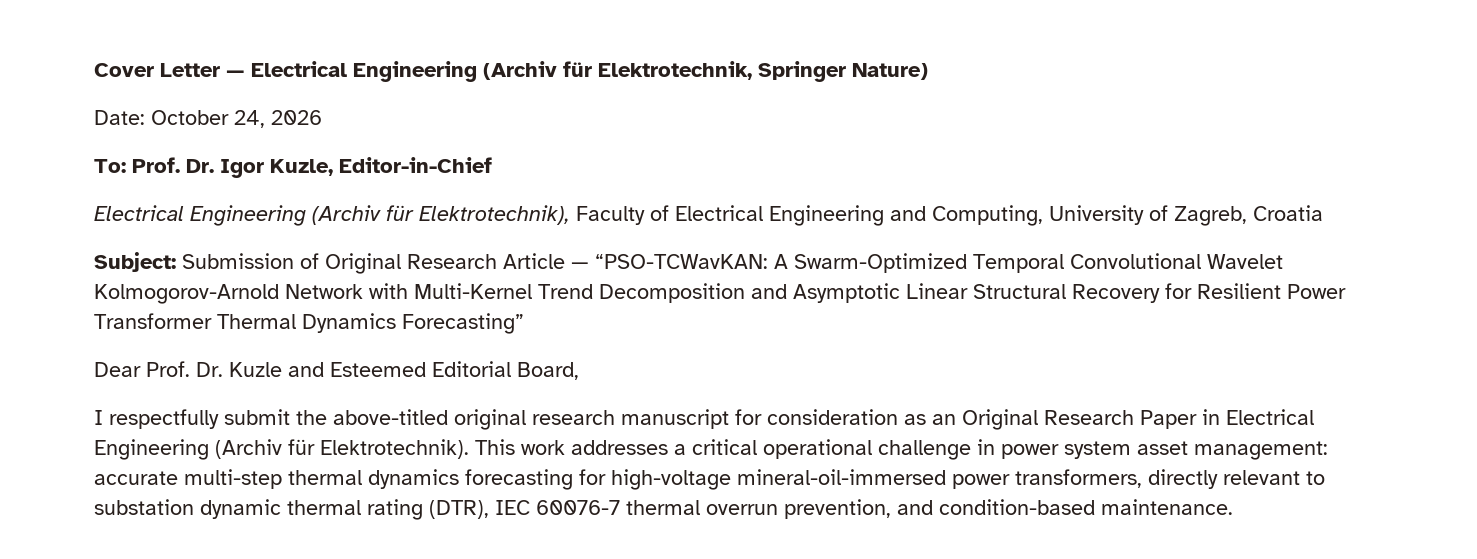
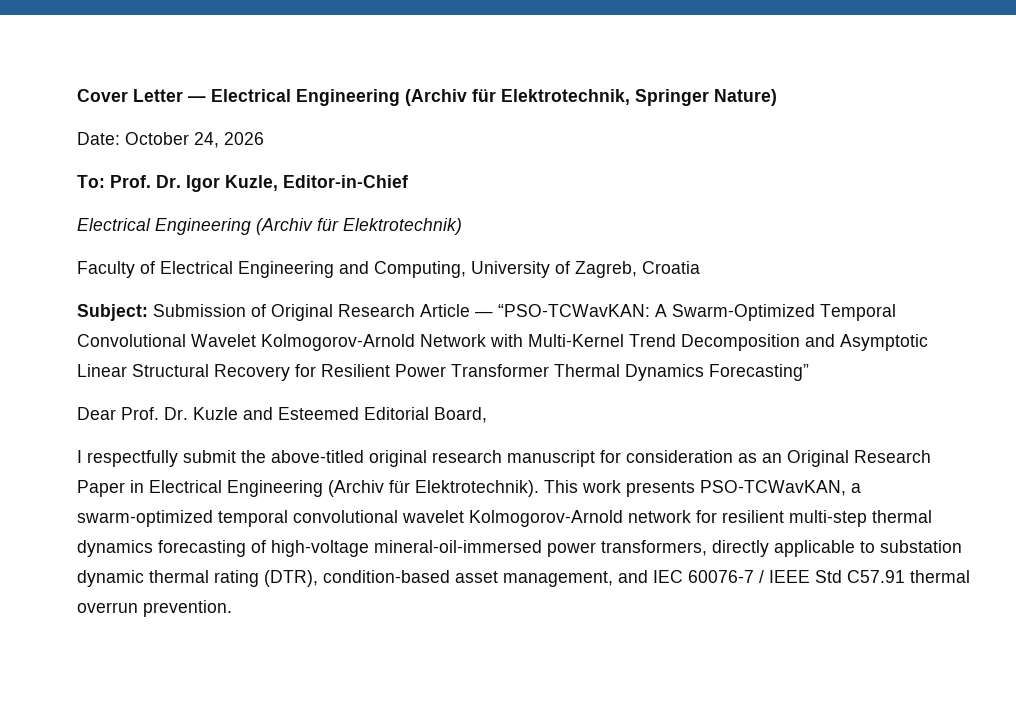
- Electrical Engineering (Archiv für Elektrotechnik), Faculty of Electrical Engineering and Computing, University of Zagreb, Croatia
+ Electrical Engineering (Archiv für Elektrotechnik)
+ Faculty of Electrical Engineering and Computing, University of Zagreb, Croatia
- This work addresses a critical operational challenge in power system asset management: accurate multi-step thermal dynamics forecasting for high-voltage mineral-oil-immersed power transformers, directly relevant to substation dynamic thermal rating (DTR), IEC 60076-7 thermal overrun prevention, and condition-based maintenance.
+ This work presents PSO-TCWavKAN, a swarm-optimized temporal convolutional wavelet Kolmogorov-Arnold network for resilient multi-step thermal dynamics forecasting of high-voltage mineral-oil-immersed power transformers, directly applicable to substation dynamic thermal rating (DTR), condition-based asset management, and IEC 60076-7 / IEEE Std C57.91 thermal overrun prevention.

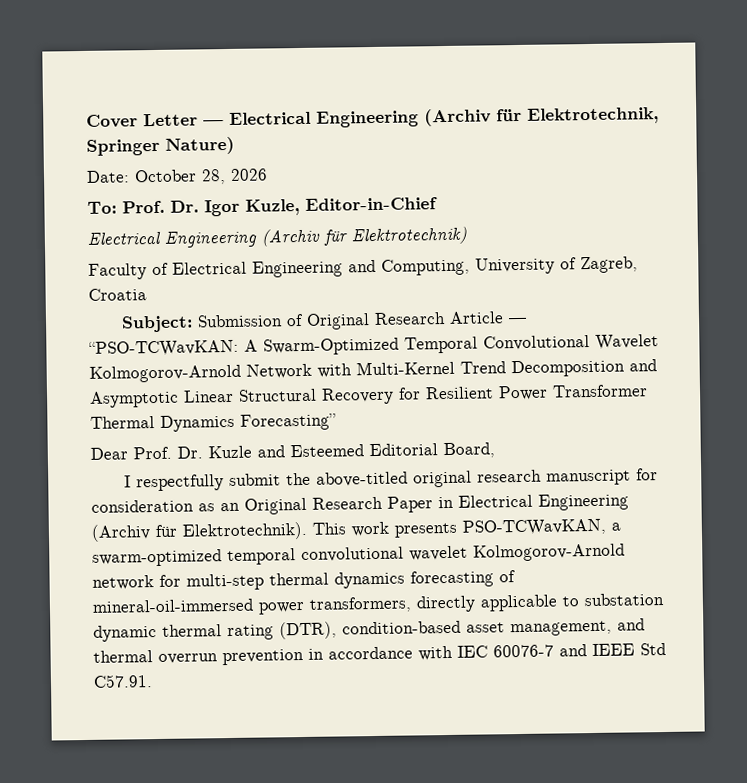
- Date: October 24, 2026
+ Date: October 28, 2026
- This work presents PSO-TCWavKAN, a swarm-optimized temporal convolutional wavelet Kolmogorov-Arnold network for resilient multi-step thermal dynamics forecasting of high-voltage mineral-oil-immersed power transformers, directly applicable to substation dynamic thermal rating (DTR), condition-based asset management, and IEC 60076-7 / IEEE Std C57.91 thermal overrun prevention.
+ This work presents PSO-TCWavKAN, a swarm-optimized temporal convolutional wavelet Kolmogorov-Arnold network for multi-step thermal dynamics forecasting of mineral-oil-immersed power transformers, directly applicable to substation dynamic thermal rating (DTR), condition-based asset management, and thermal overrun prevention in accordance with IEC 60076-7 and IEEE Std C57.91.

